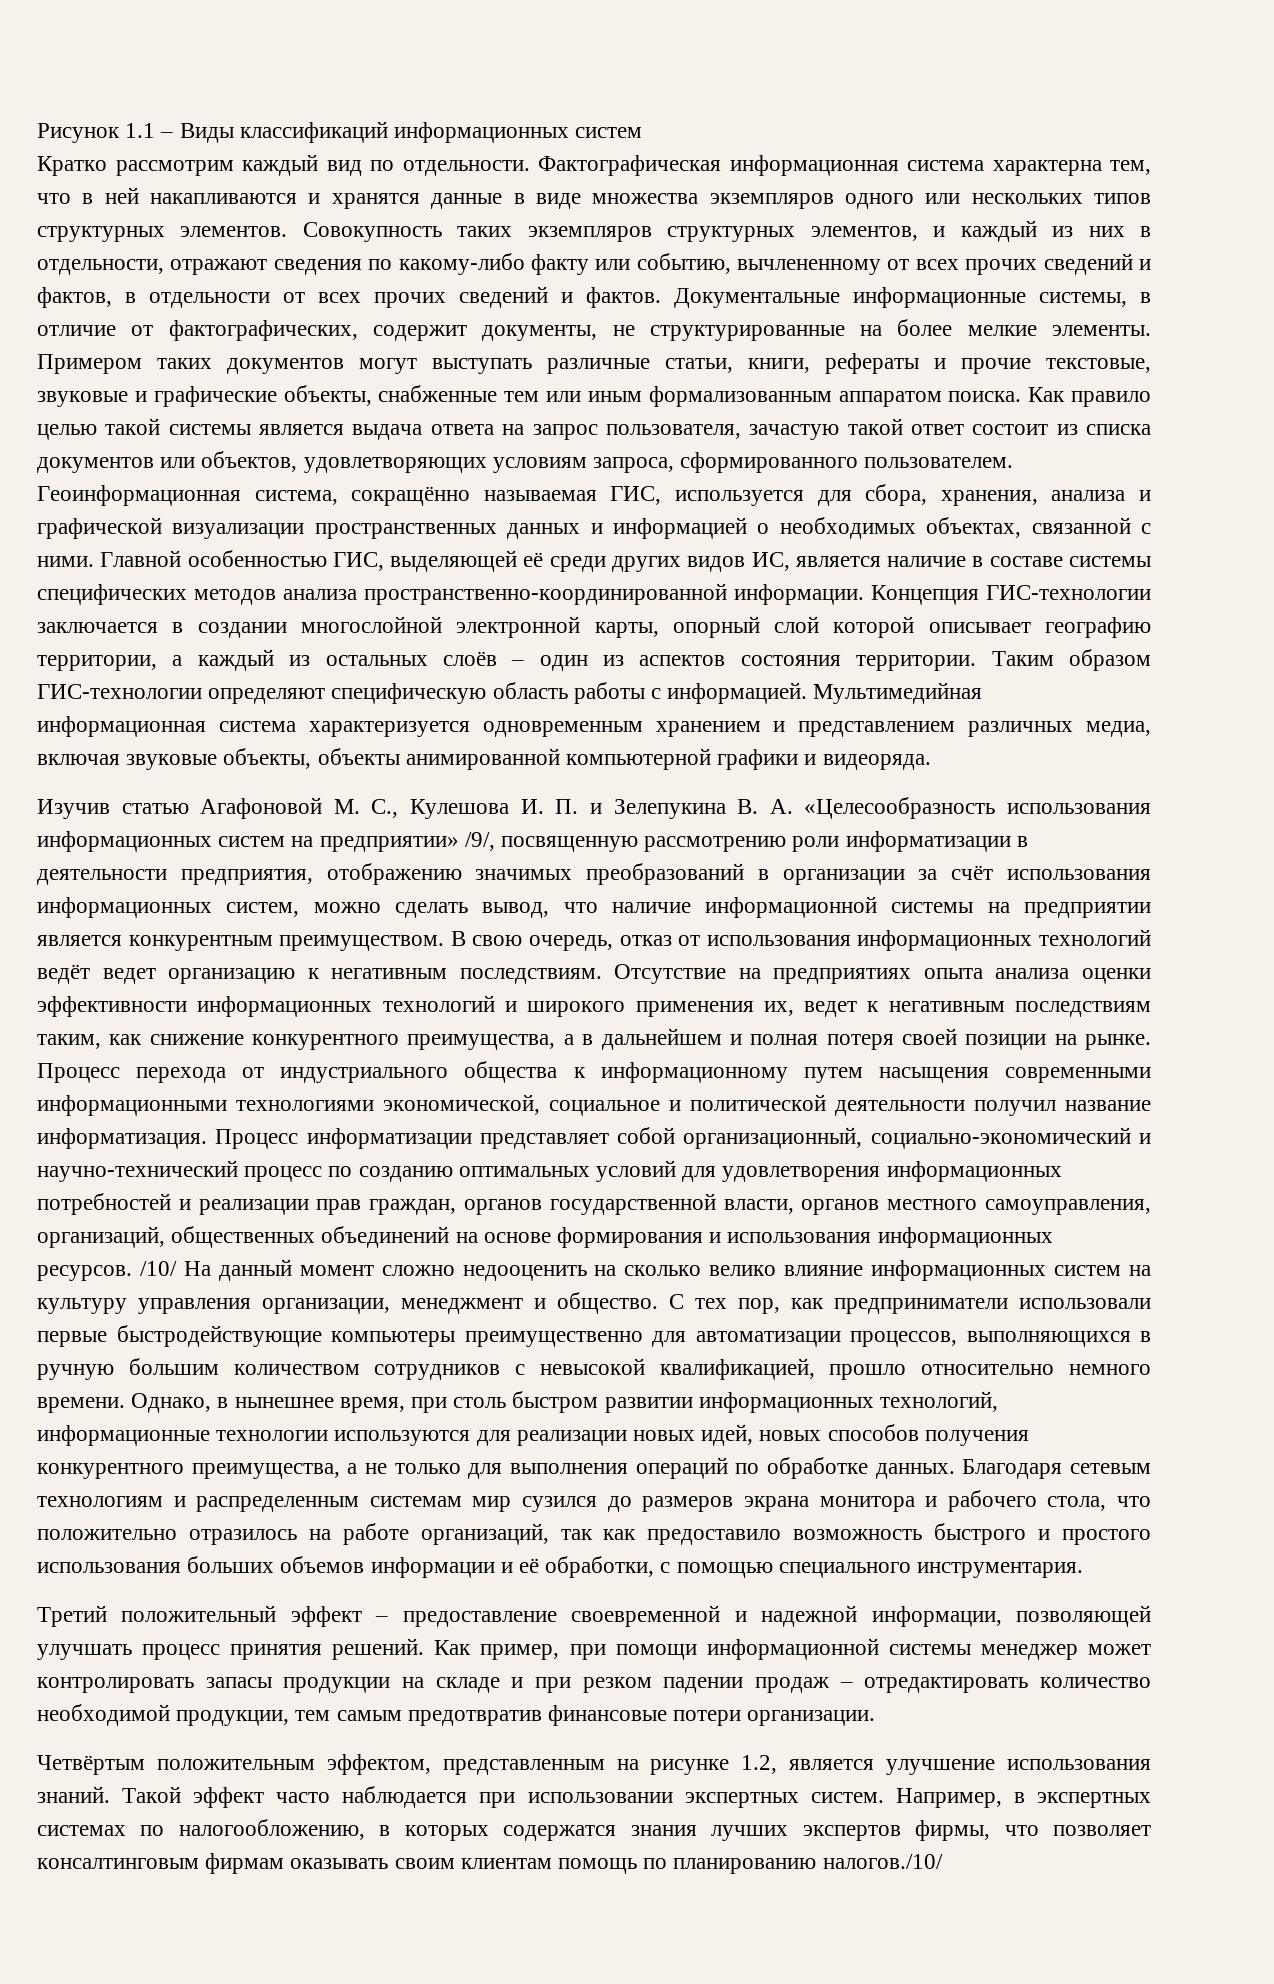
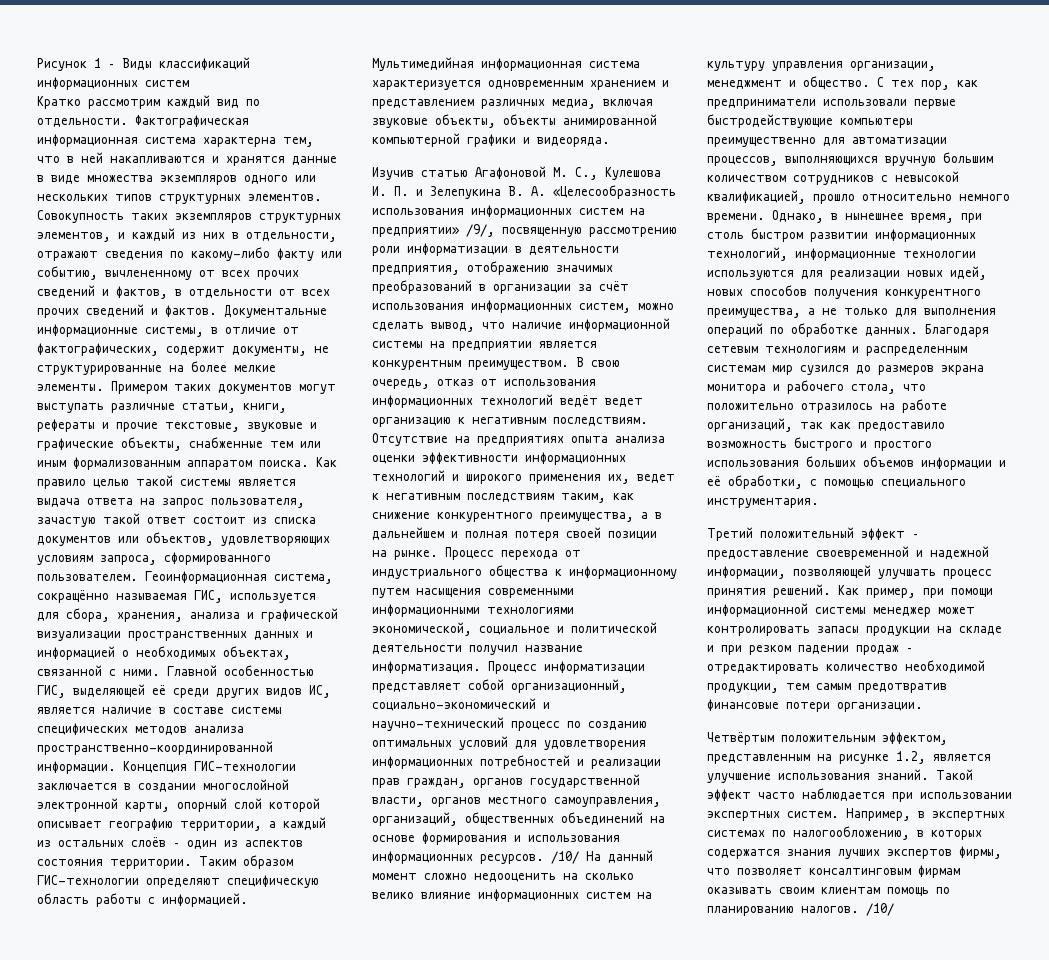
- Рисунок 1.1 – Виды классификаций информационных систем
+ Рисунок 1 – Виды классификаций информационных систем
- С тех пор, как предприниматели использовали первые быстродействующие компьютеры преимущественно для автоматизации процессов, выполняющихся в ручную большим количеством сотрудников с невысокой квалификацией, прошло относительно немного времени.
+ С тех пор, как предприниматели использовали первые быстродействующие компьютеры преимущественно для автоматизации процессов, выполняющихся вручную большим количеством сотрудников с невысокой квалификацией, прошло относительно немного времени.
- Например, в экспертных системах по налогообложению, в которых содержатся знания лучших экспертов фирмы, что позволяет консалтинговым фирмам оказывать своим клиентам помощь по планированию налогов./10/
+ Например, в экспертных системах по налогообложению, в которых содержатся знания лучших экспертов фирмы, что позволяет консалтинговым фирмам оказывать своим клиентам помощь по планированию налогов. /10/

